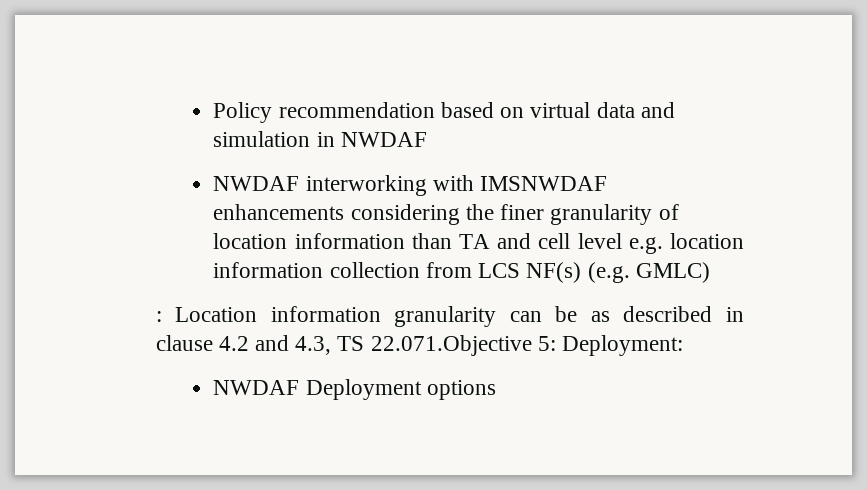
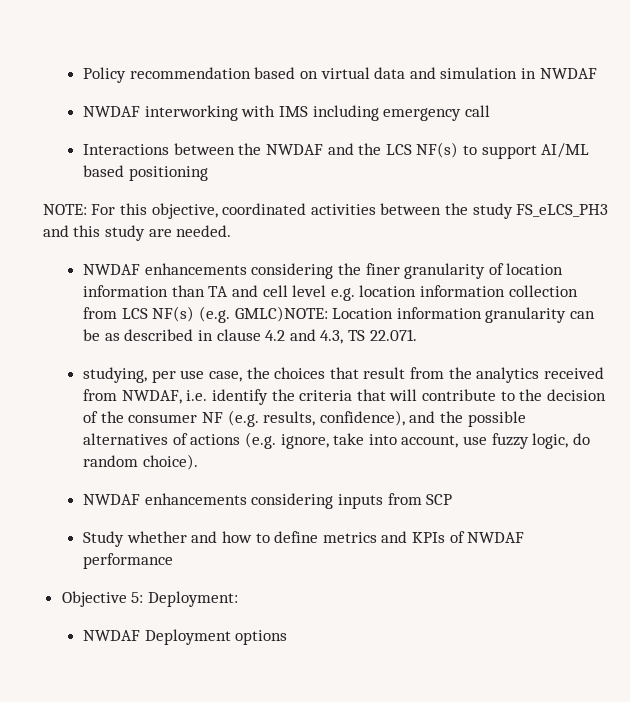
- NWDAF interworking with IMSNWDAF enhancements considering the finer granularity of location information than TA and cell level e.g. location information collection from LCS NF(s) (e.g. GMLC)
- : Location information granularity can be as described in clause 4.2 and 4.3, TS 22.071.Objective 5: Deployment:
+ NWDAF interworking with IMS including emergency call
+ Interactions between the NWDAF and the LCS NF(s) to support AI/ML based positioning
+ NOTE: For this objective, coordinated activities between the study FS_eLCS_PH3 and this study are needed.
+ NWDAF enhancements considering the finer granularity of location information than TA and cell level e.g. location information collection from LCS NF(s) (e.g. GMLC)NOTE: Location information granularity can be as described in clause 4.2 and 4.3, TS 22.071.
+ studying, per use case, the choices that result from the analytics received from NWDAF, i.e. identify the criteria that will contribute to the decision of the consumer NF (e.g. results, confidence), and the possible alternatives of actions (e.g. ignore, take into account, use fuzzy logic, do random choice).
+ NWDAF enhancements considering inputs from SCP
+ Study whether and how to define metrics and KPIs of NWDAF performance
+ Objective 5: Deployment:

